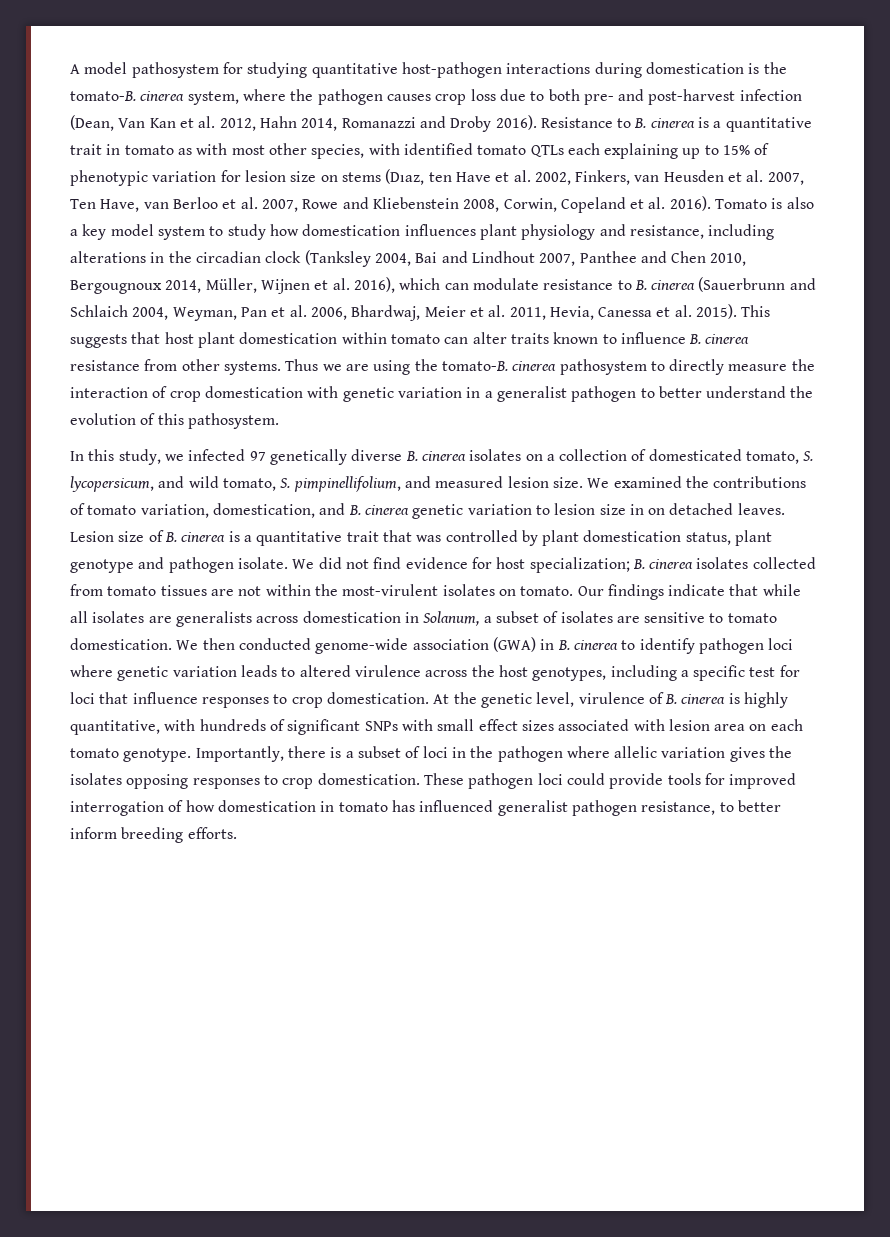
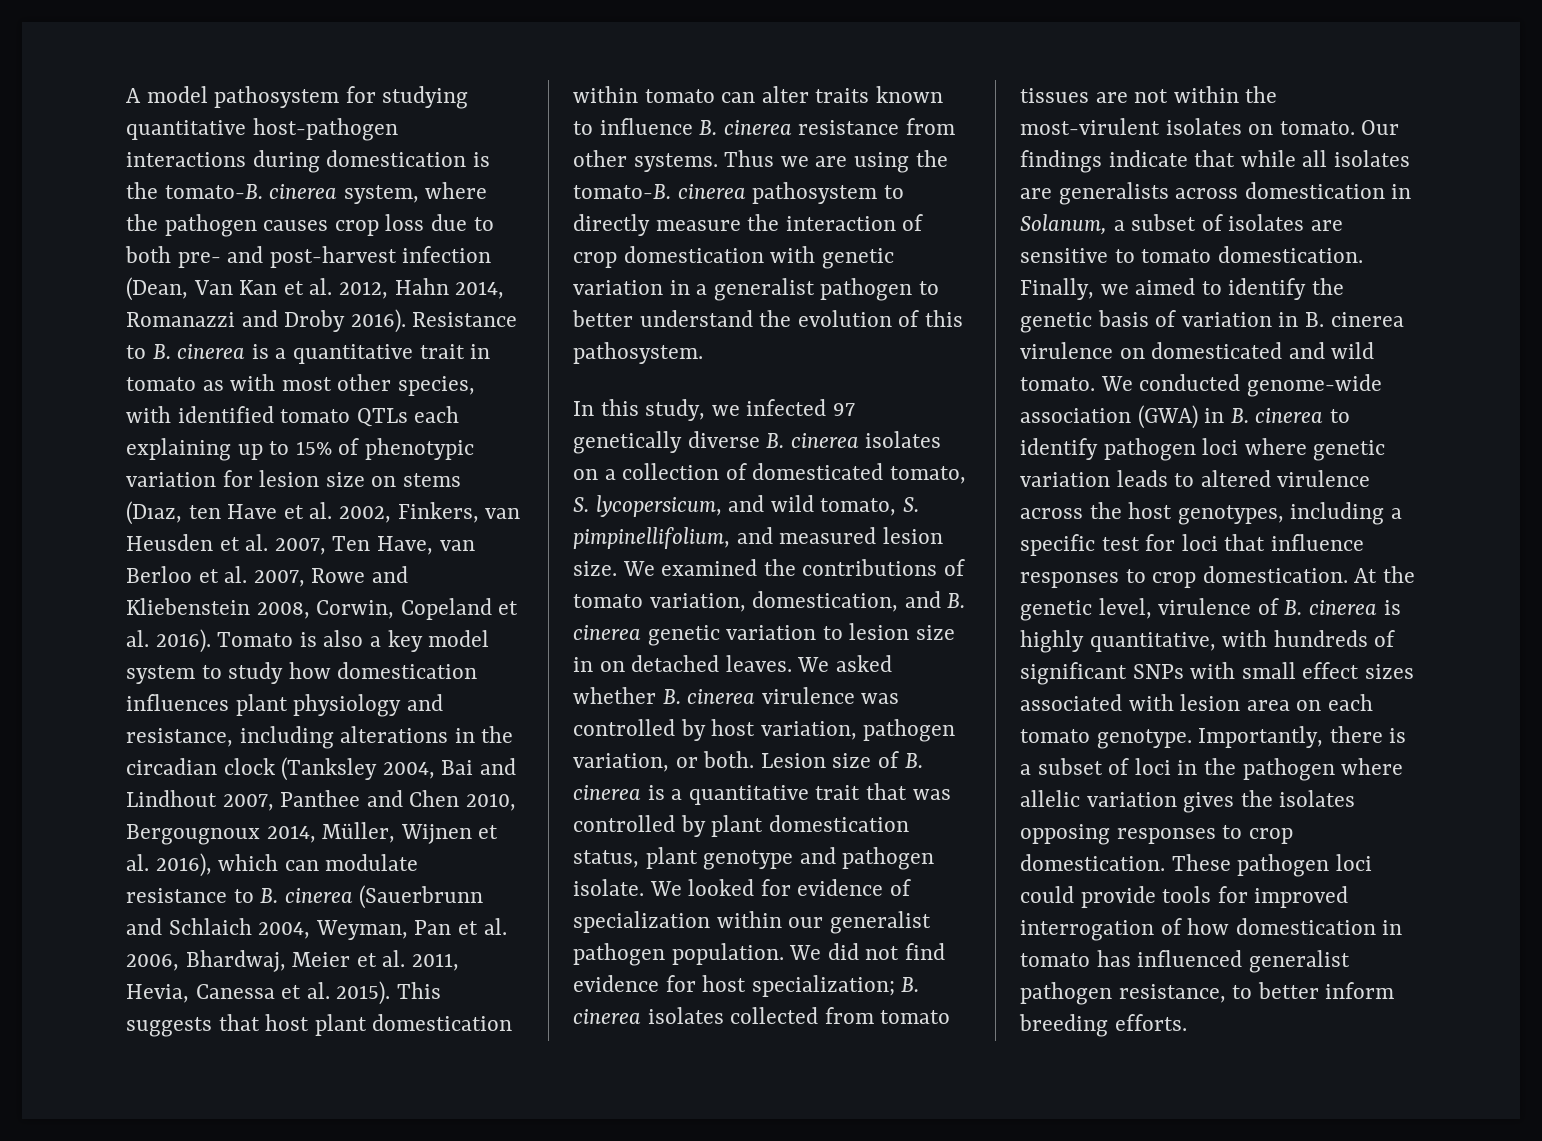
+ We asked whether B. cinerea virulence was controlled by host variation, pathogen variation, or both.
- We did not find evidence for host specialization; B. cinerea isolates collected from tomato tissues are not within the most-virulent isolates on tomato.
+ We looked for evidence of specialization within our generalist pathogen population. We did not find evidence for host specialization; B. cinerea isolates collected from tomato tissues are not within the most-virulent isolates on tomato.
- We then conducted genome-wide association (GWA) in B. cinerea to identify pathogen loci where genetic variation leads to altered virulence across the host genotypes, including a specific test for loci that influence responses to crop domestication.
+ Finally, we aimed to identify the genetic basis of variation in B. cinerea virulence on domesticated and wild tomato. We conducted genome-wide association (GWA) in B. cinerea to identify pathogen loci where genetic variation leads to altered virulence across the host genotypes, including a specific test for loci that influence responses to crop domestication.

